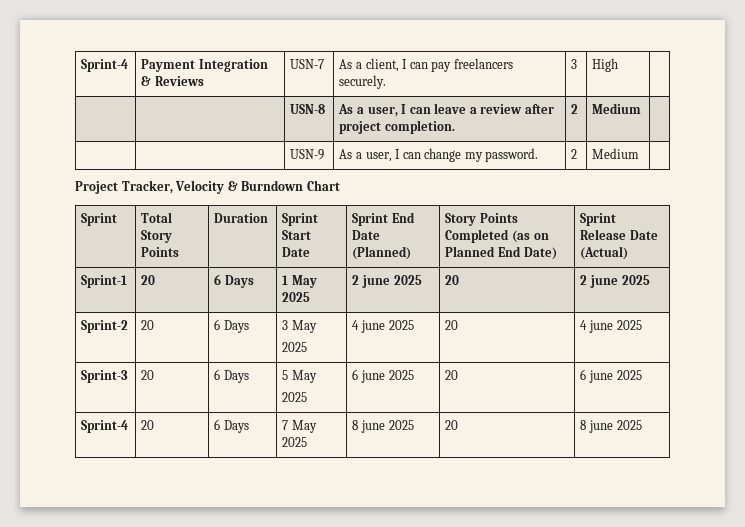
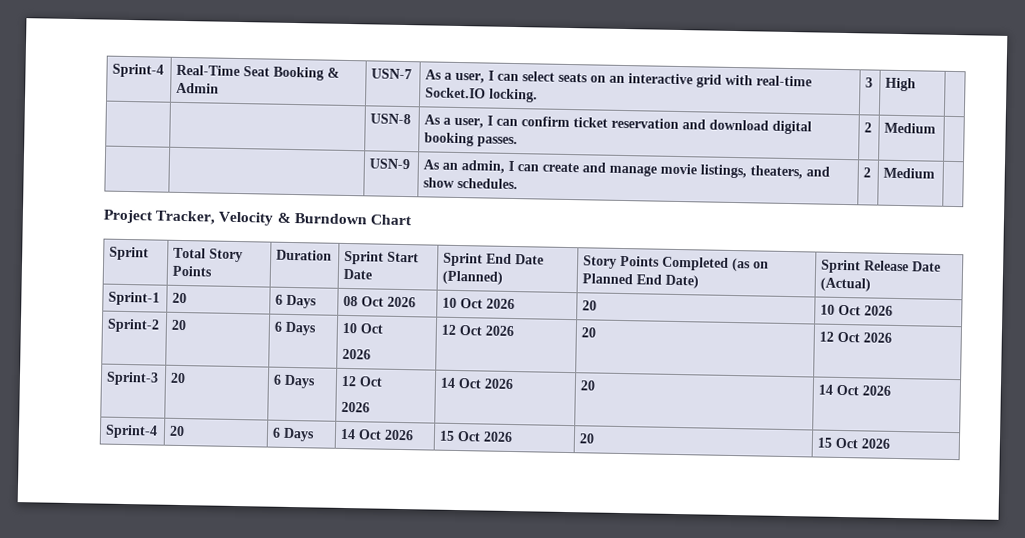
- Sprint-4 | Payment Integration & Reviews | USN-7 | As a client, I can pay freelancers securely. | 3 | High |
+ Sprint-4 | Real-Time Seat Booking & Admin | USN-7 | As a user, I can select seats on an interactive grid with real-time Socket.IO locking. | 3 | High |
- | | USN-8 | As a user, I can leave a review after project completion. | 2 | Medium |
- | | USN-9 | As a user, I can change my password. | 2 | Medium |
+ | | USN-8 | As a user, I can confirm ticket reservation and download digital booking passes. | 2 | Medium |
+ | | USN-9 | As an admin, I can create and manage movie listings, theaters, and show schedules. | 2 | Medium |
- Sprint-1 | 20 | 6 Days | 1 May 2025 | 2 june 2025 | 20 | 2 june 2025
- Sprint-2 | 20 | 6 Days | 3 May
- 2025 | 4 june 2025 | 20 | 4 june 2025
- Sprint-3 | 20 | 6 Days | 5 May
- 2025 | 6 june 2025 | 20 | 6 june 2025
- Sprint-4 | 20 | 6 Days | 7 May 2025 | 8 june 2025 | 20 | 8 june 2025
+ Sprint-1 | 20 | 6 Days | 08 Oct 2026 | 10 Oct 2026 | 20 | 10 Oct 2026
+ Sprint-2 | 20 | 6 Days | 10 Oct
+ 2026 | 12 Oct 2026 | 20 | 12 Oct 2026
+ Sprint-3 | 20 | 6 Days | 12 Oct
+ 2026 | 14 Oct 2026 | 20 | 14 Oct 2026
+ Sprint-4 | 20 | 6 Days | 14 Oct 2026 | 15 Oct 2026 | 20 | 15 Oct 2026

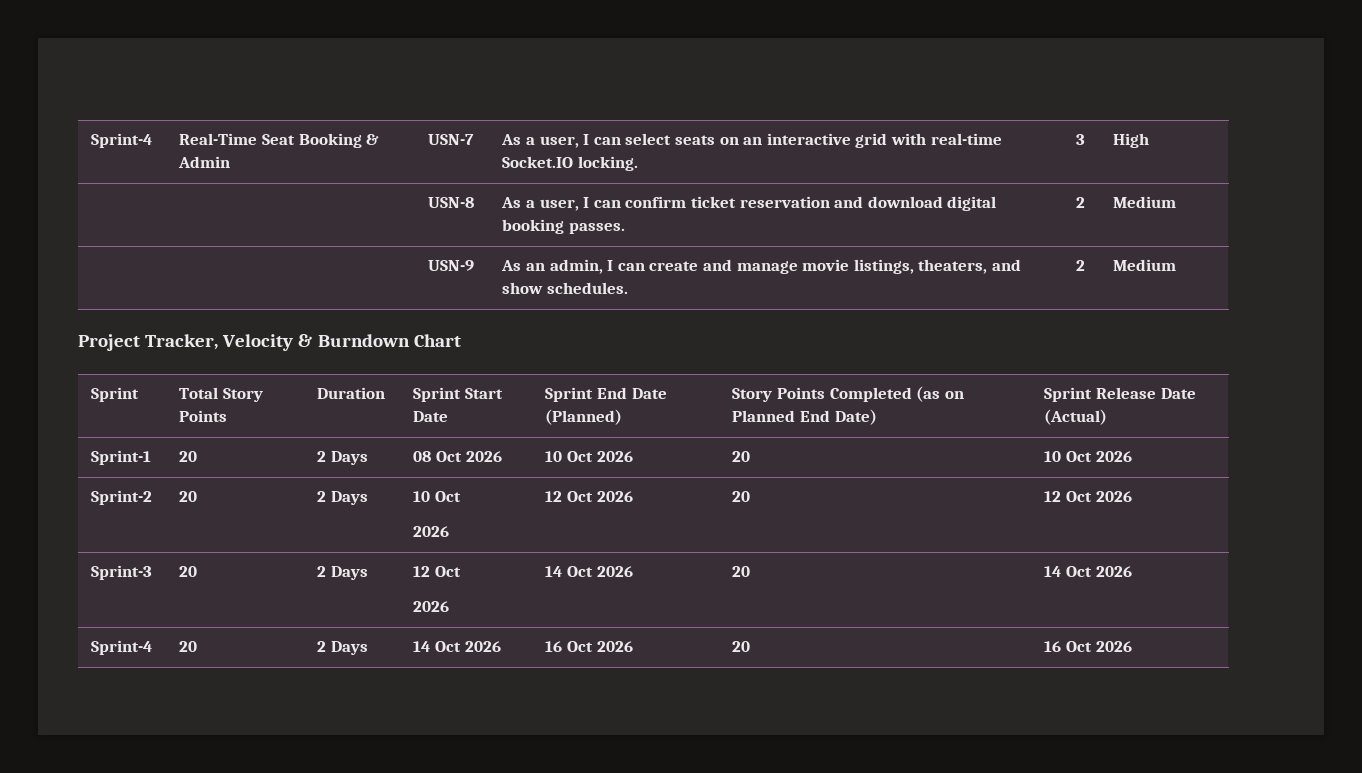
- Sprint-1 | 20 | 6 Days | 08 Oct 2026 | 10 Oct 2026 | 20 | 10 Oct 2026
+ Sprint-1 | 20 | 2 Days | 08 Oct 2026 | 10 Oct 2026 | 20 | 10 Oct 2026
- Sprint-2 | 20 | 6 Days | 10 Oct
+ Sprint-2 | 20 | 2 Days | 10 Oct
- Sprint-3 | 20 | 6 Days | 12 Oct
+ Sprint-3 | 20 | 2 Days | 12 Oct
- Sprint-4 | 20 | 6 Days | 14 Oct 2026 | 15 Oct 2026 | 20 | 15 Oct 2026
+ Sprint-4 | 20 | 2 Days | 14 Oct 2026 | 16 Oct 2026 | 20 | 16 Oct 2026

